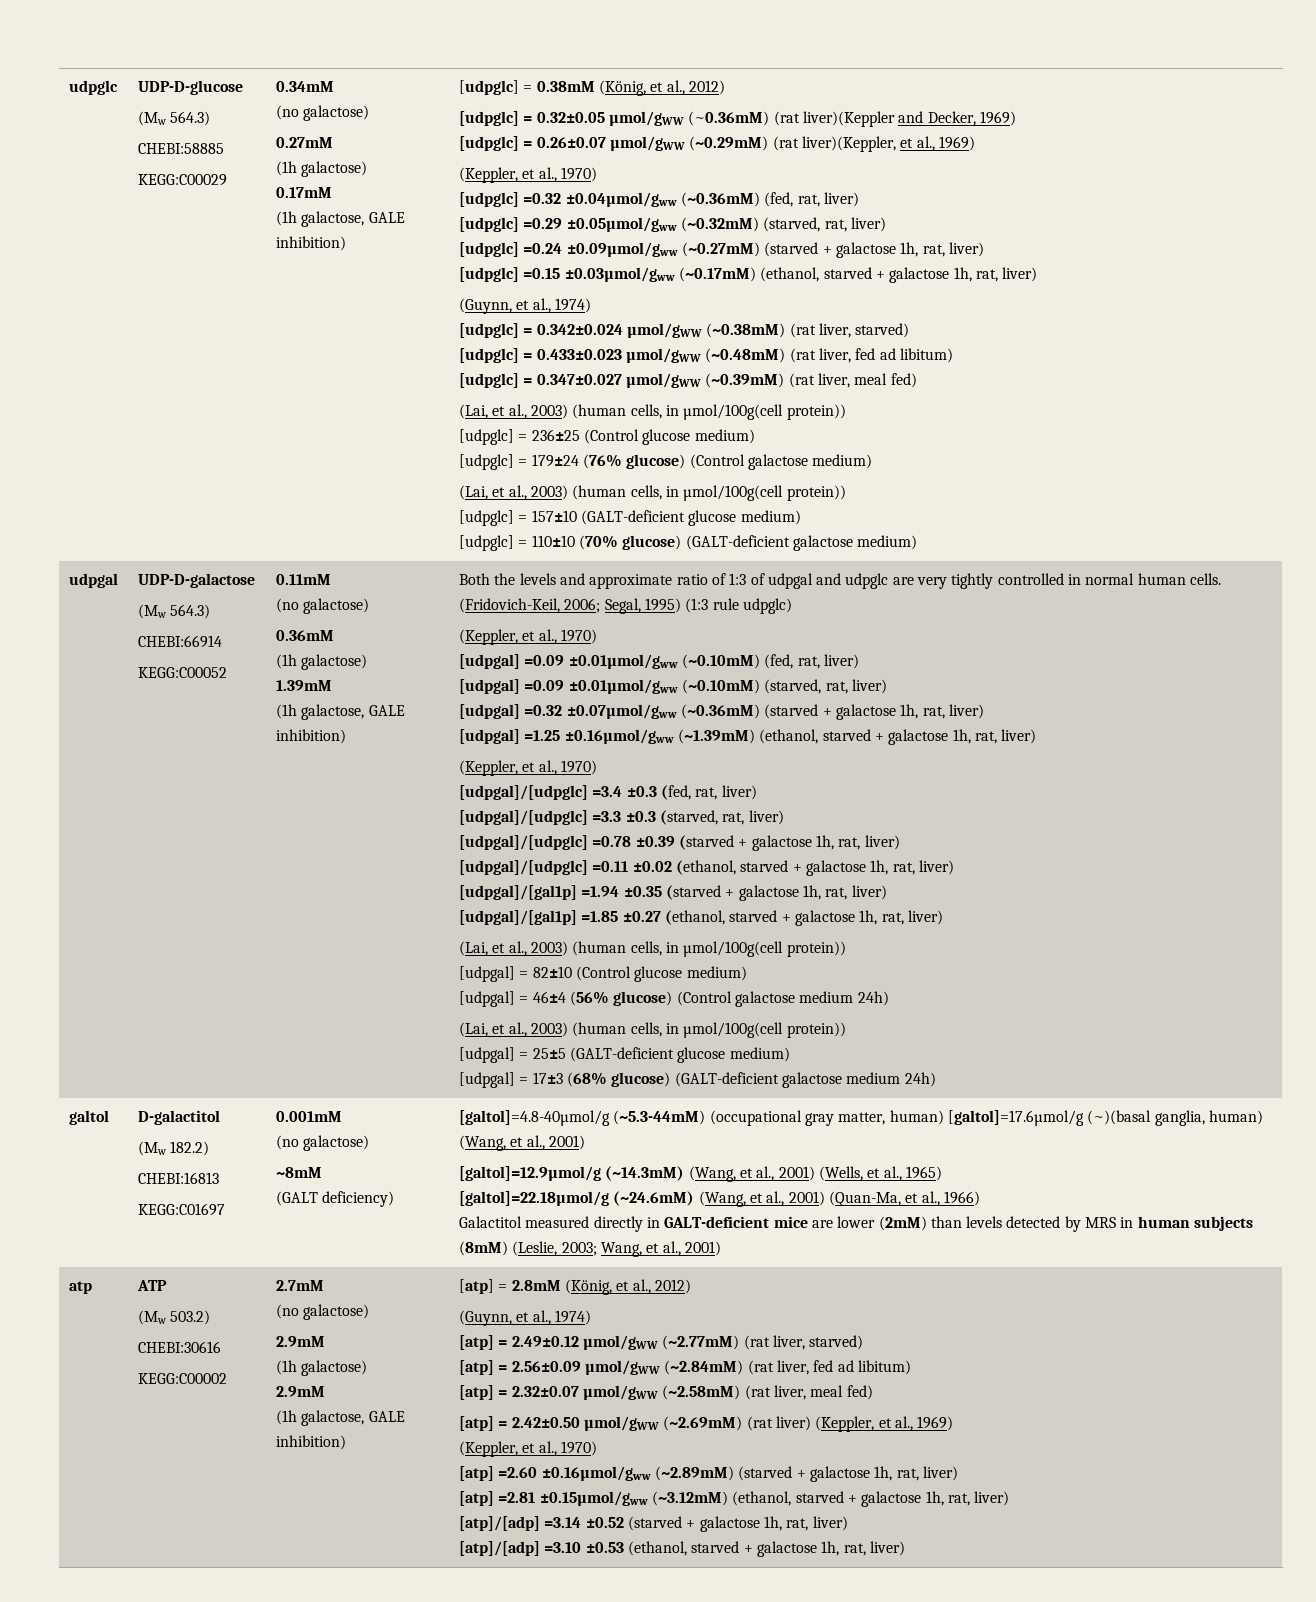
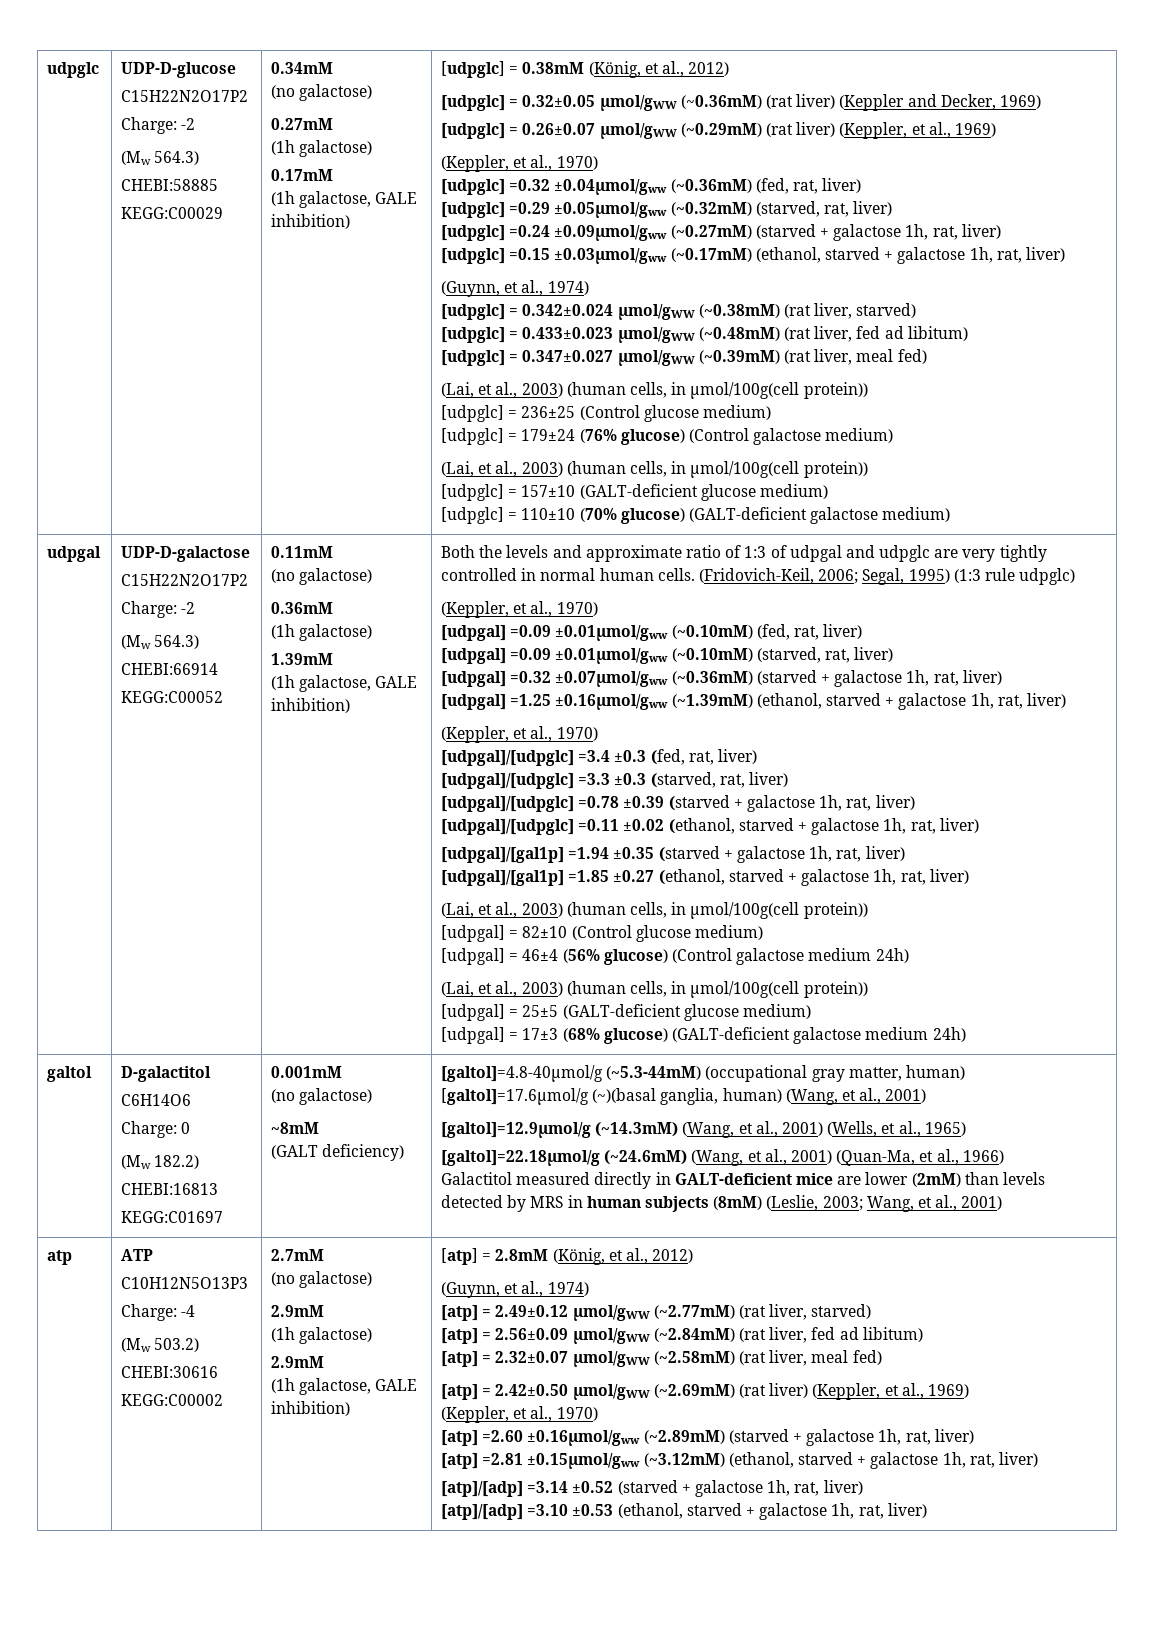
  UDP-D-glucose
+ C15H22N2O17P2
+ Charge: -2
- [udpglc] = 0.32±0.05 µmol/gWW (~0.36mM) (rat liver)(Keppler and Decker, 1969)
+ [udpglc] = 0.32±0.05 µmol/gWW (~0.36mM) (rat liver) (Keppler and Decker, 1969)
- [udpglc] = 0.26±0.07 µmol/gWW (~0.29mM) (rat liver)(Keppler, et al., 1969)
+ [udpglc] = 0.26±0.07 µmol/gWW (~0.29mM) (rat liver) (Keppler, et al., 1969)
  UDP-D-galactose
+ C15H22N2O17P2
+ Charge: -2
+ C6H14O6
+ Charge: 0
+ C10H12N5O13P3
+ Charge: -4

